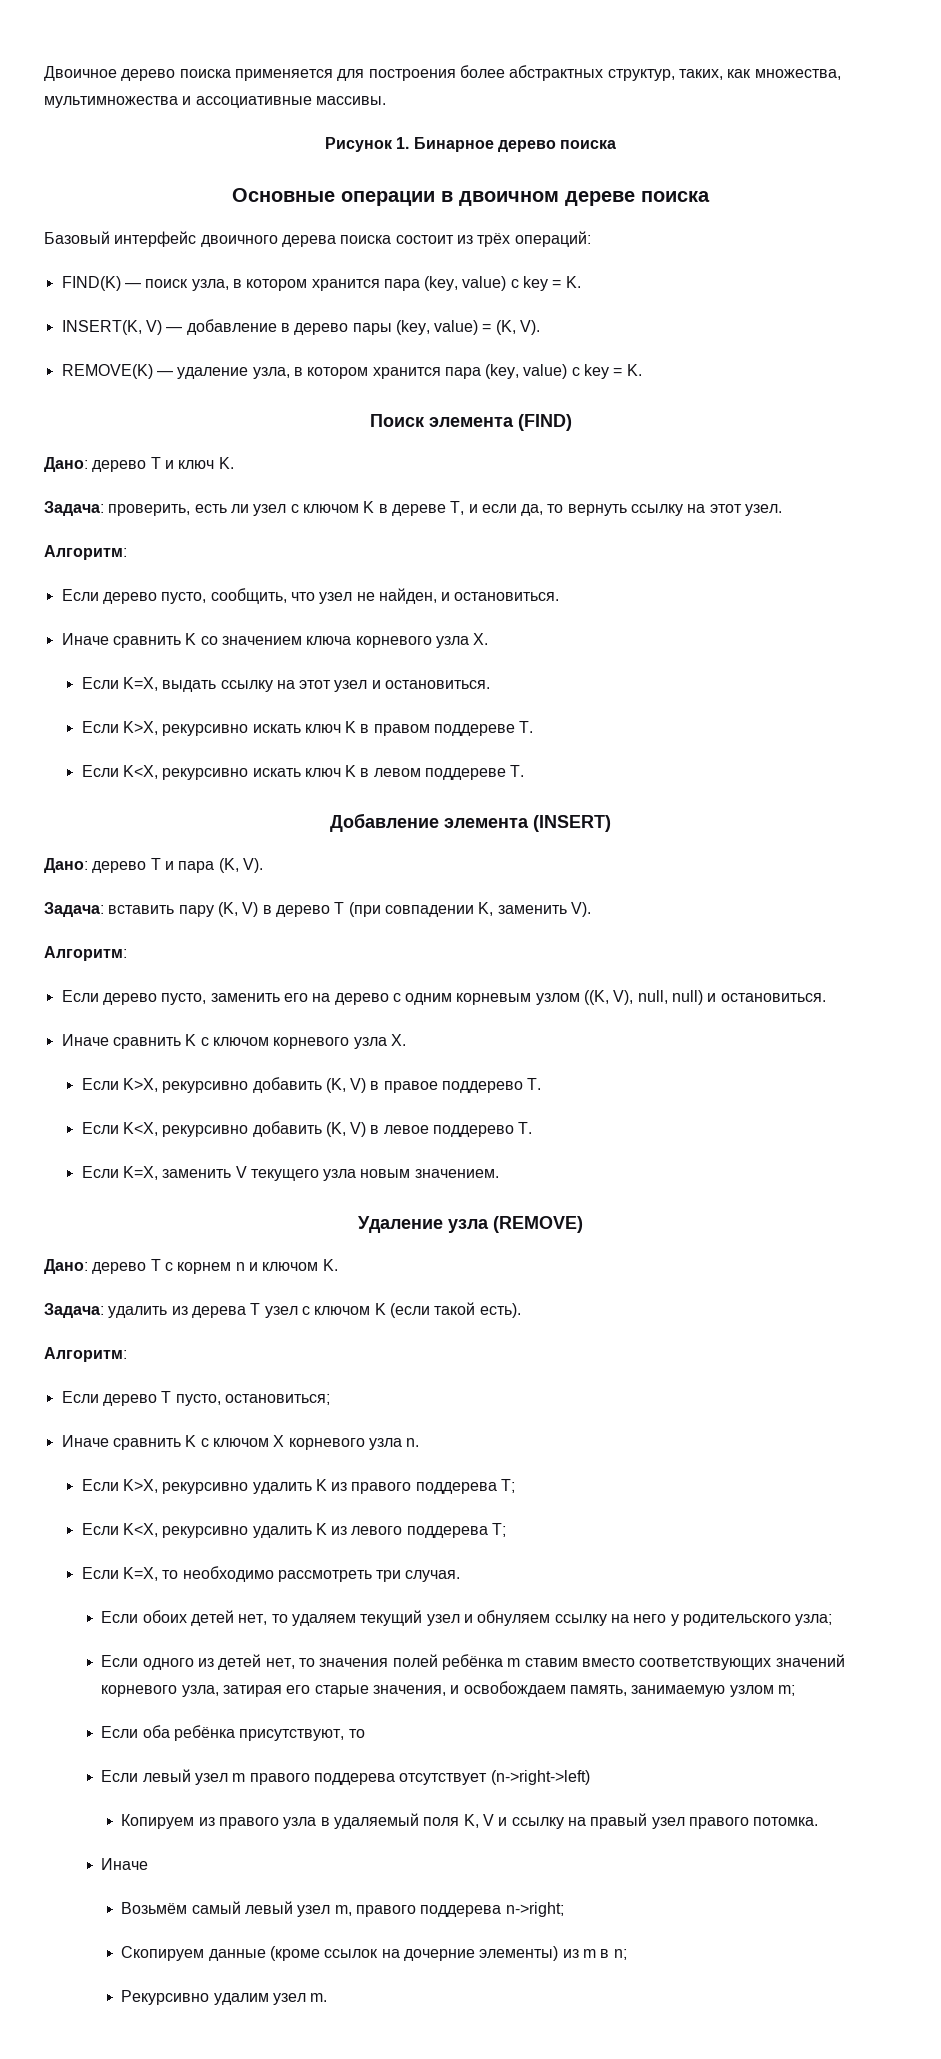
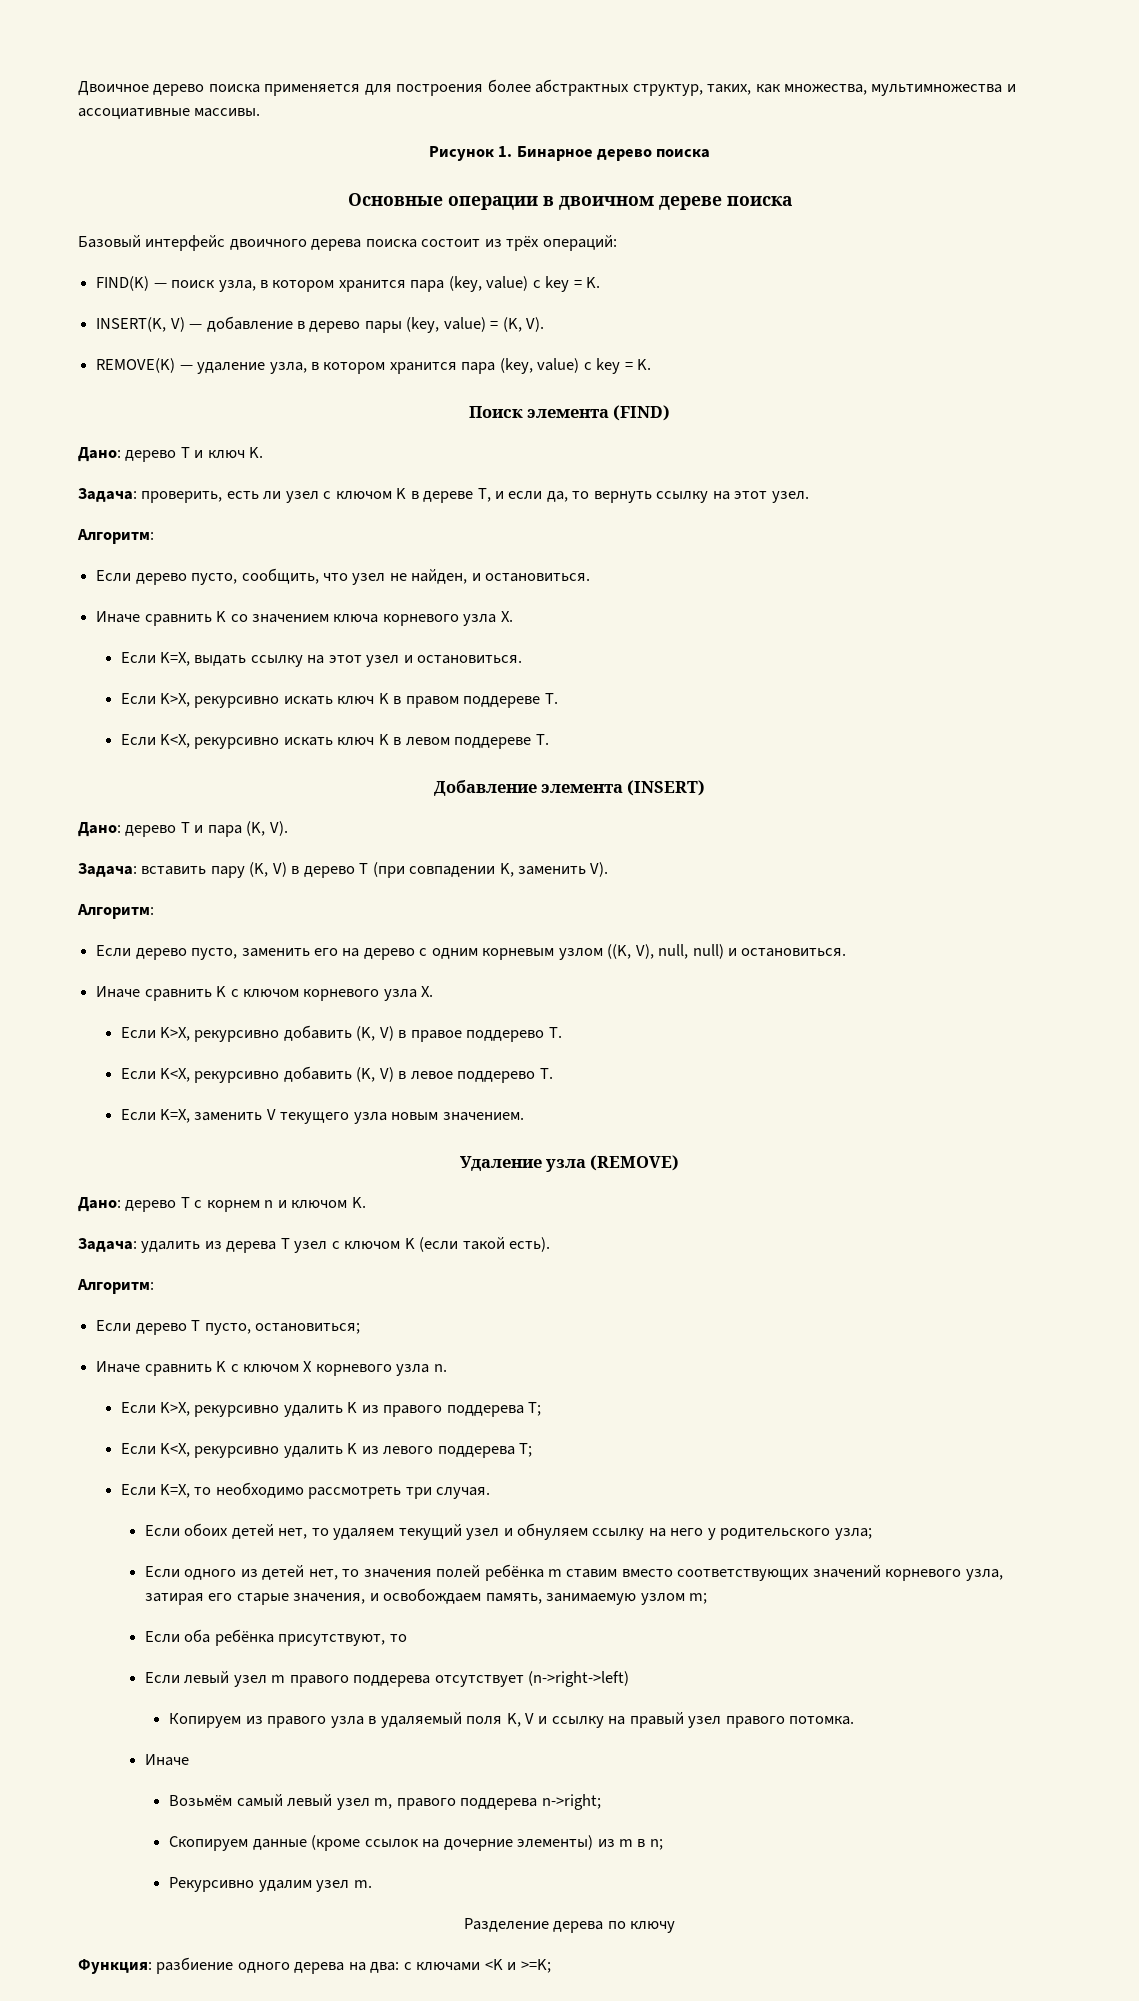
+ Разделение дерева по ключу
+ Функция: разбиение одного дерева на два: с ключами <K и >=K;

